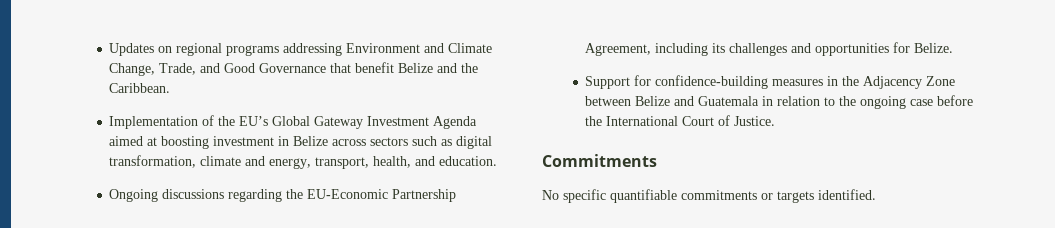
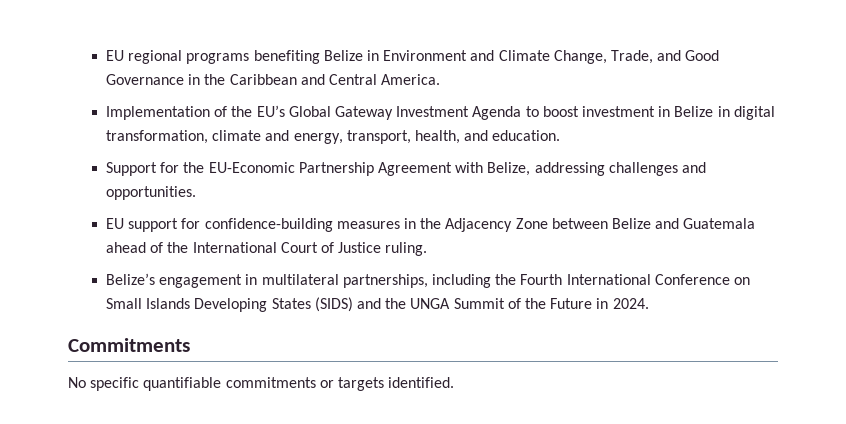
- Updates on regional programs addressing Environment and Climate Change, Trade, and Good Governance that benefit Belize and the Caribbean.
+ EU regional programs benefiting Belize in Environment and Climate Change, Trade, and Good Governance in the Caribbean and Central America.
- Implementation of the EU’s Global Gateway Investment Agenda aimed at boosting investment in Belize across sectors such as digital transformation, climate and energy, transport, health, and education.
+ Implementation of the EU’s Global Gateway Investment Agenda to boost investment in Belize in digital transformation, climate and energy, transport, health, and education.
- Ongoing discussions regarding the EU-Economic Partnership Agreement, including its challenges and opportunities for Belize.
- Support for confidence-building measures in the Adjacency Zone between Belize and Guatemala in relation to the ongoing case before the International Court of Justice.
+ Support for the EU-Economic Partnership Agreement with Belize, addressing challenges and opportunities.
+ EU support for confidence-building measures in the Adjacency Zone between Belize and Guatemala ahead of the International Court of Justice ruling.
+ Belize’s engagement in multilateral partnerships, including the Fourth International Conference on Small Islands Developing States (SIDS) and the UNGA Summit of the Future in 2024.

